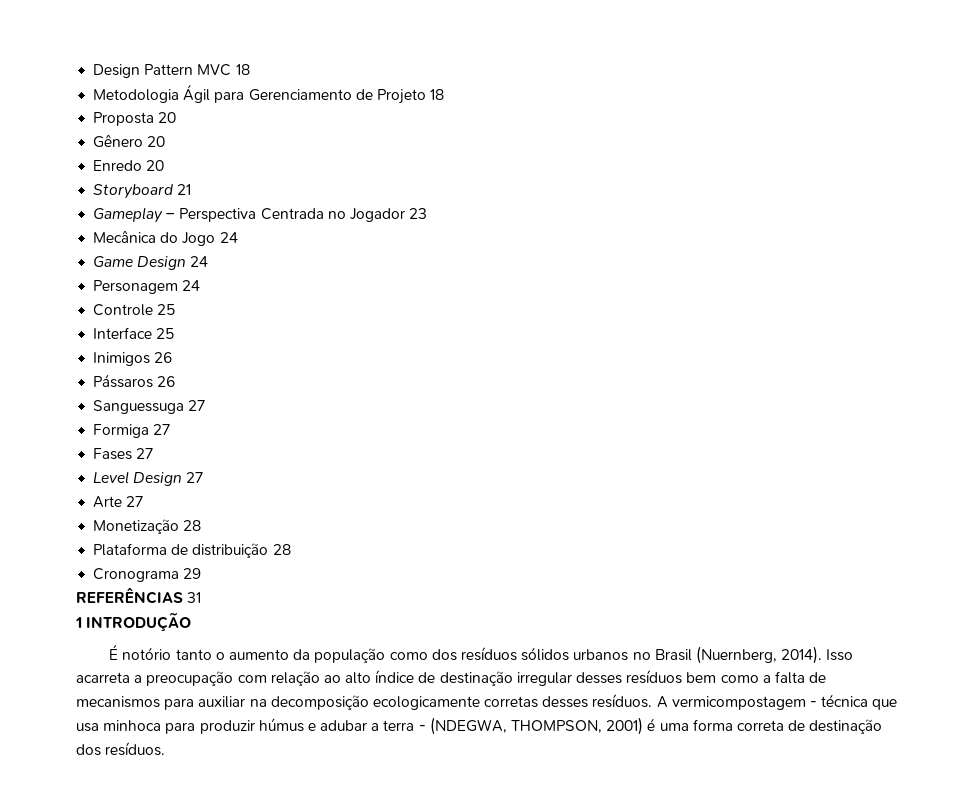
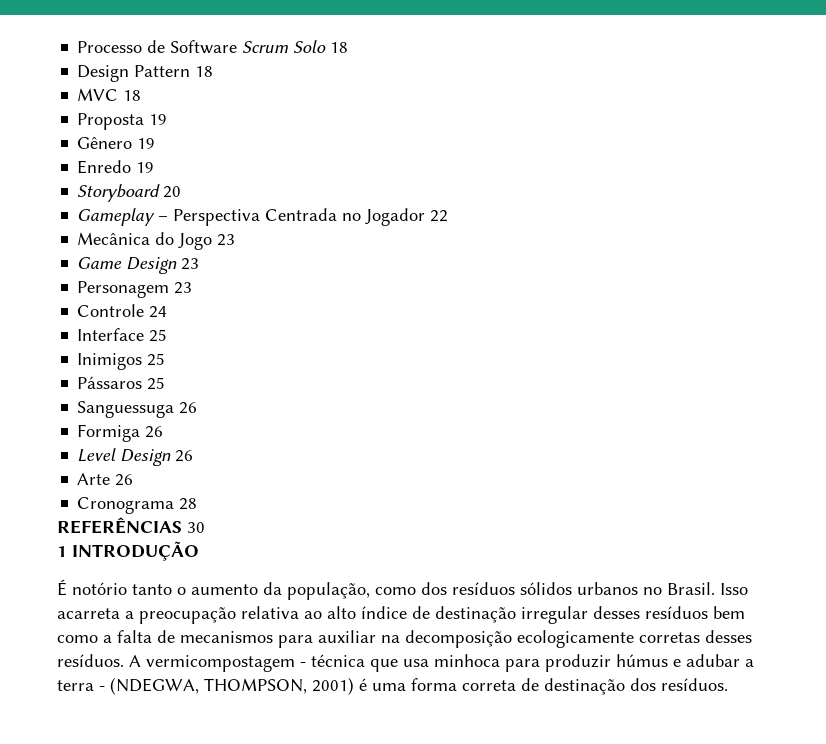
+ Processo de Software Scrum Solo 18
- Design Pattern MVC 18
+ Design Pattern 18
+ MVC 18
- Metodologia Ágil para Gerenciamento de Projeto 18
- Proposta 20
+ Proposta 19
- Gênero 20
+ Gênero 19
- Enredo 20
+ Enredo 19
- Storyboard 21
+ Storyboard 20
- Gameplay – Perspectiva Centrada no Jogador 23
+ Gameplay – Perspectiva Centrada no Jogador 22
- Mecânica do Jogo 24
+ Mecânica do Jogo 23
- Game Design 24
+ Game Design 23
- Personagem 24
+ Personagem 23
- Controle 25
+ Controle 24
- Inimigos 26
- Pássaros 26
- Sanguessuga 27
- Formiga 27
- Fases 27
+ Inimigos 25
+ Pássaros 25
+ Sanguessuga 26
+ Formiga 26
- Level Design 27
+ Level Design 26
- Arte 27
- Monetização 28
- Plataforma de distribuição 28
- Cronograma 29
+ Arte 26
+ Cronograma 28
- REFERÊNCIAS 31
+ REFERÊNCIAS 30
- É notório tanto o aumento da população como dos resíduos sólidos urbanos no Brasil (Nuernberg, 2014).
+ É notório tanto o aumento da população, como dos resíduos sólidos urbanos no Brasil.
- Isso acarreta a preocupação com relação ao alto índice de destinação irregular desses resíduos bem como a falta de mecanismos para auxiliar na decomposição ecologicamente corretas desses resíduos.
+ Isso acarreta a preocupação relativa ao alto índice de destinação irregular desses resíduos bem como a falta de mecanismos para auxiliar na decomposição ecologicamente corretas desses resíduos.

